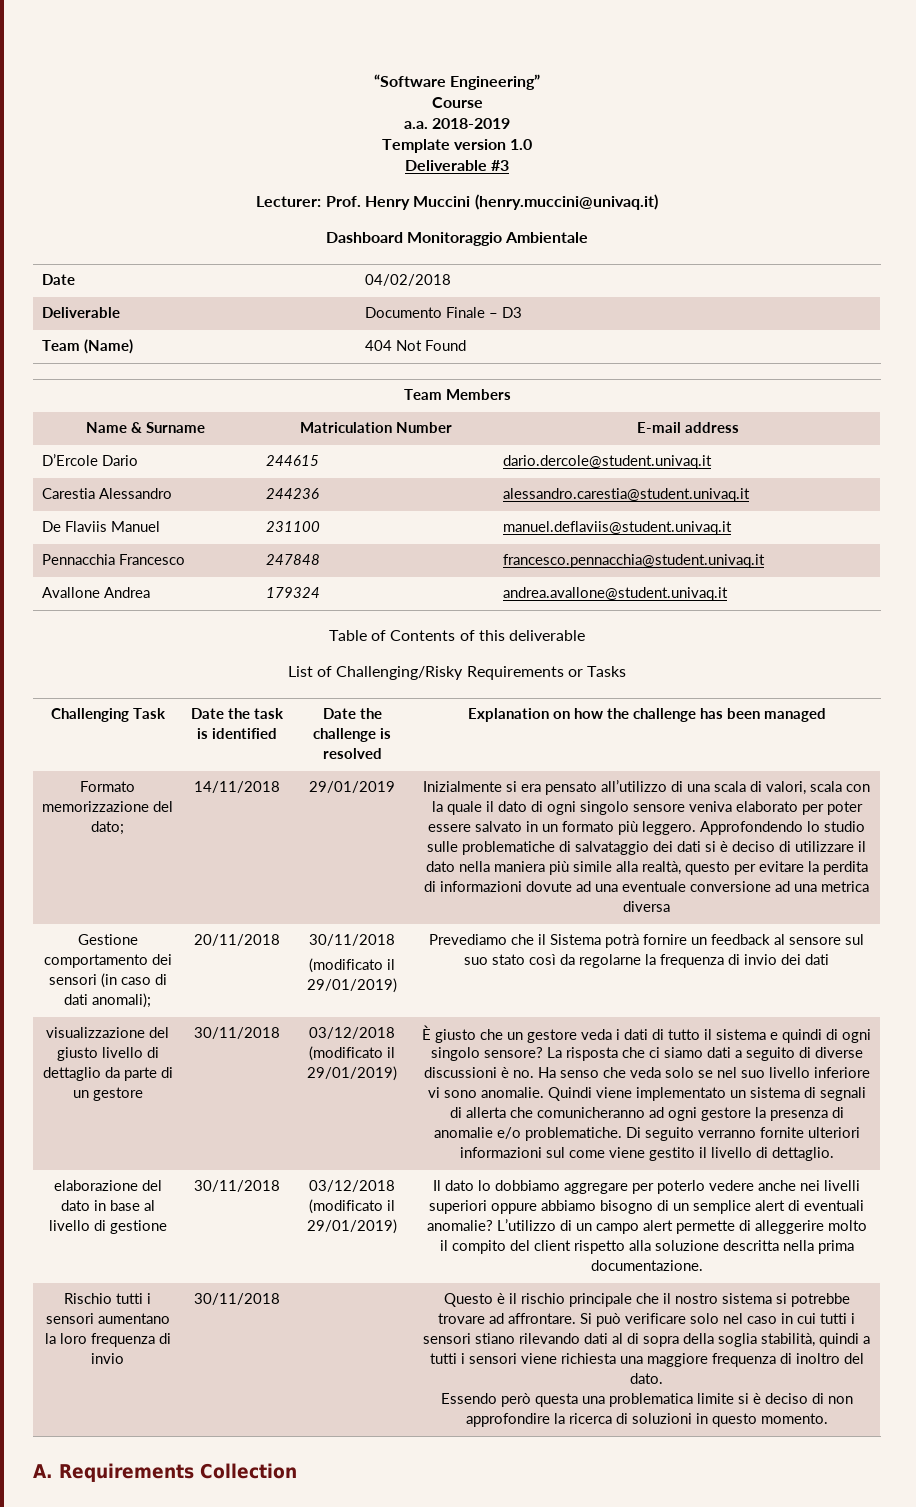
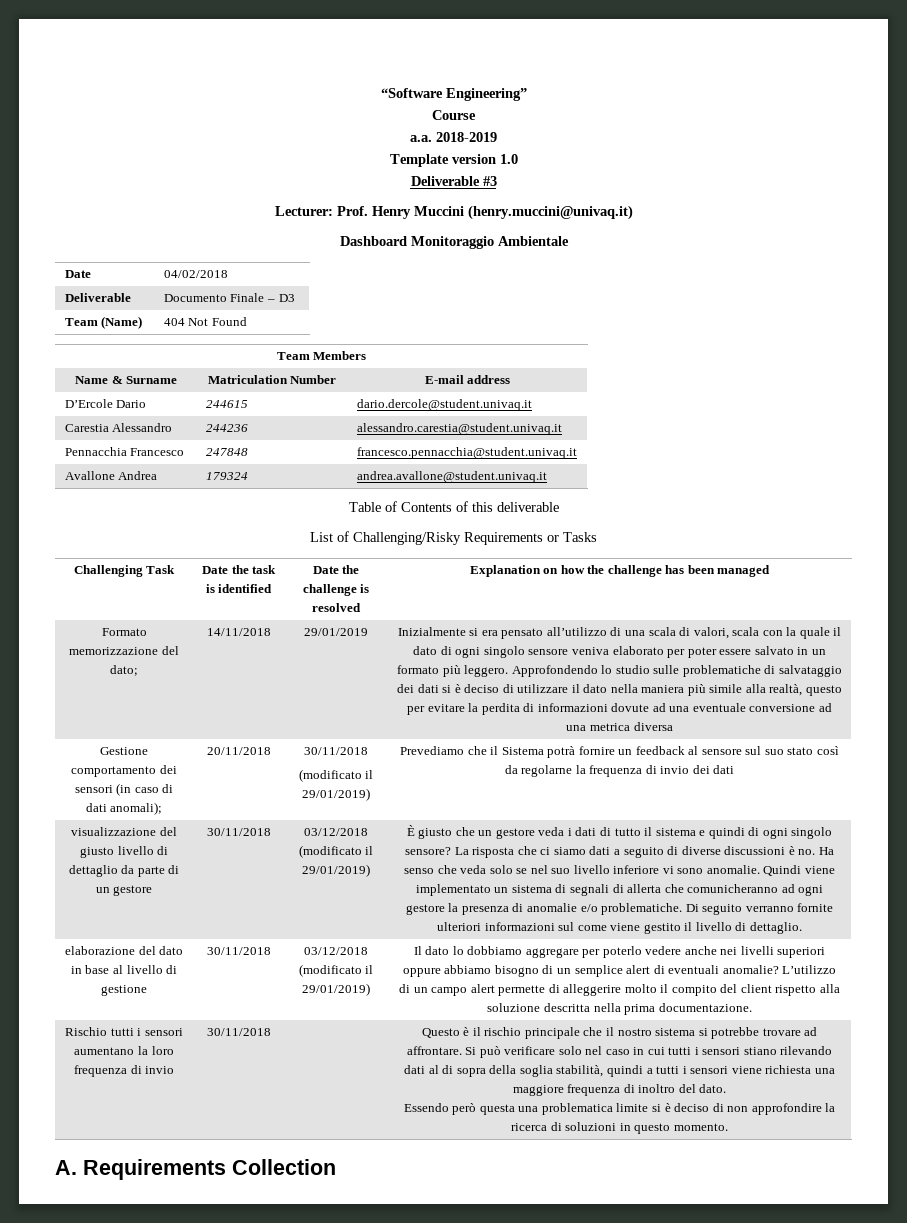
- De Flaviis Manuel | 231100 | manuel.deflaviis@student.univaq.it

